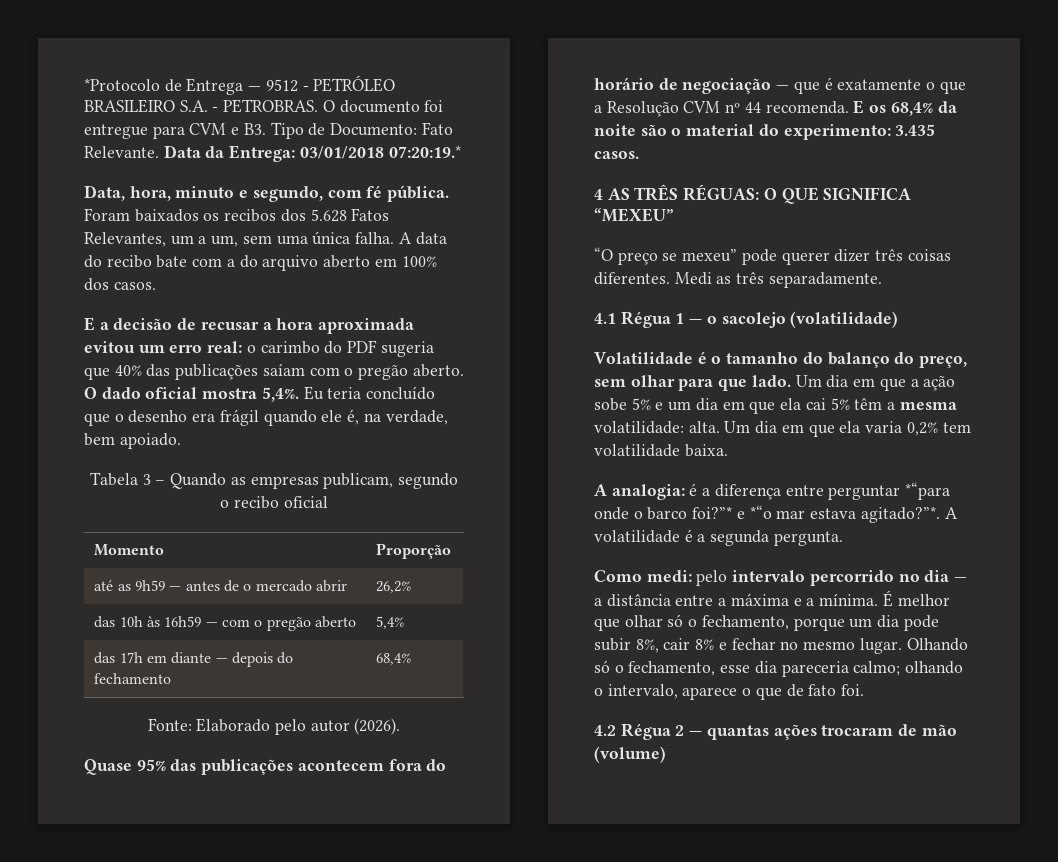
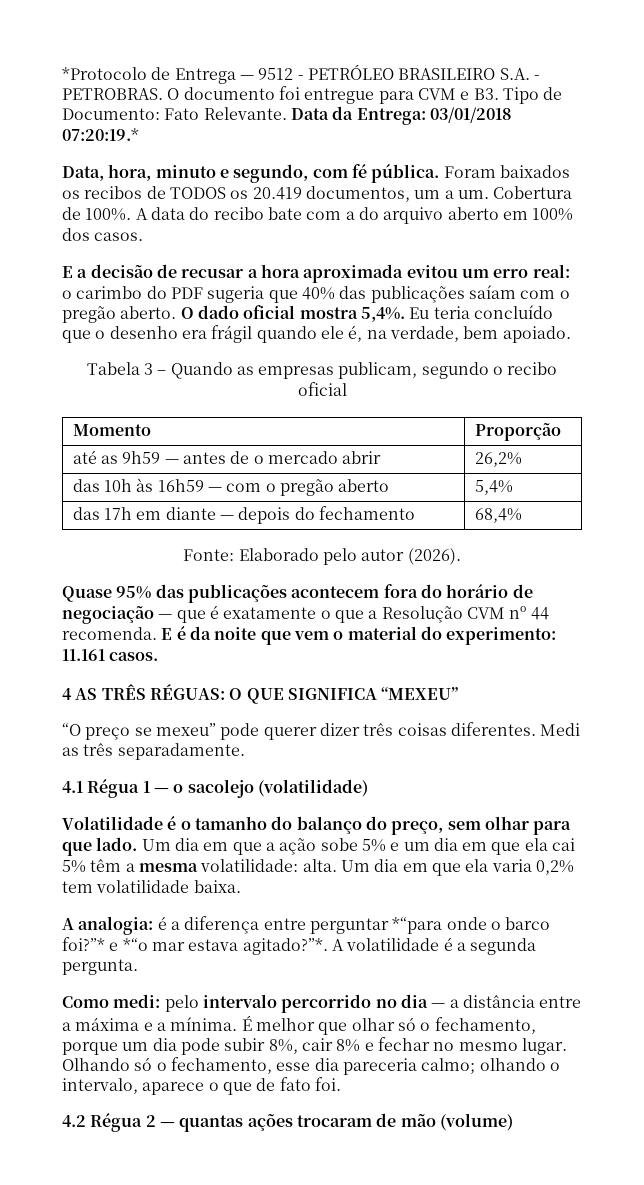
- Foram baixados os recibos dos 5.628 Fatos Relevantes, um a um, sem uma única falha.
+ Foram baixados os recibos de TODOS os 20.419 documentos, um a um. Cobertura de 100%.
- E os 68,4% da noite são o material do experimento: 3.435 casos.
+ E é da noite que vem o material do experimento: 11.161 casos.

